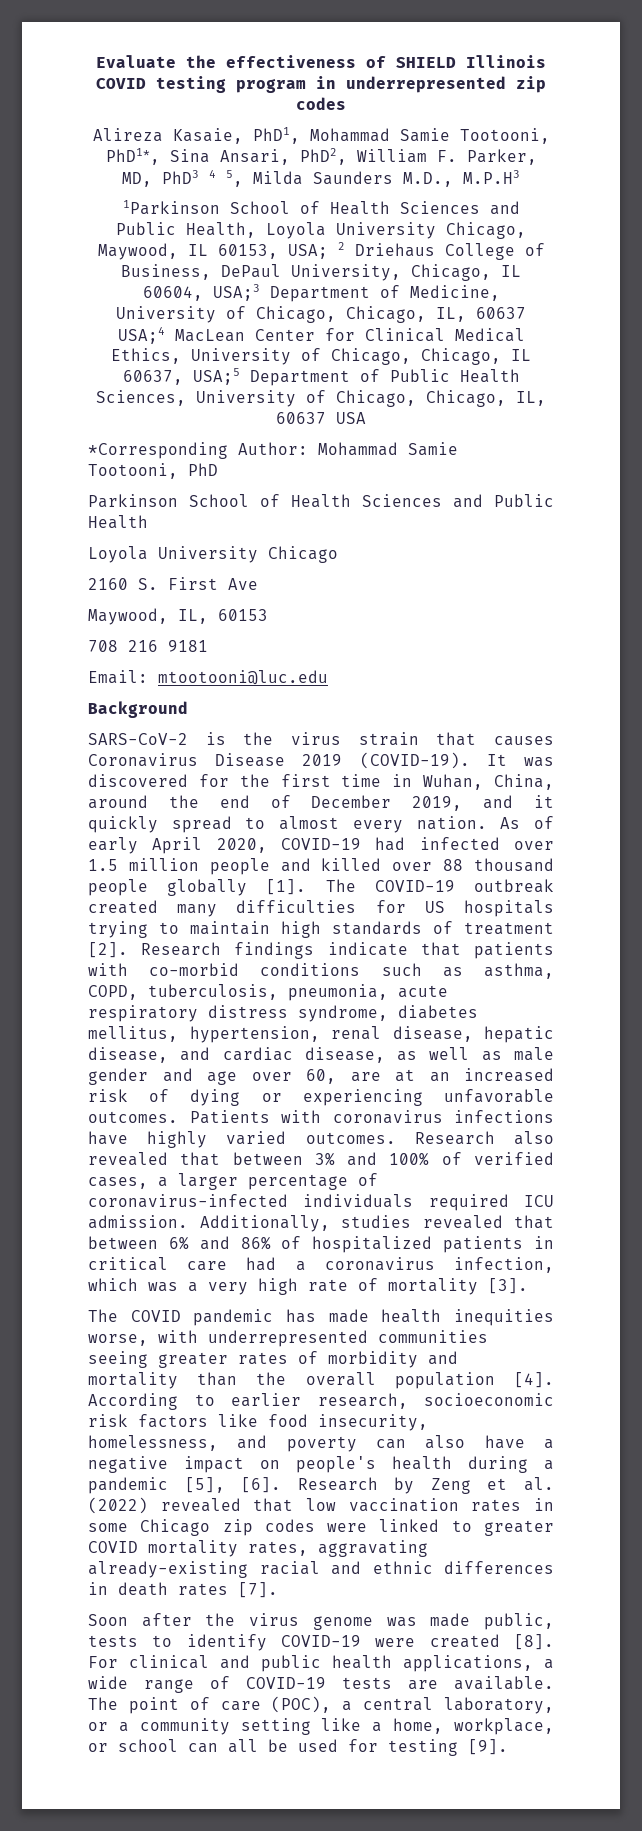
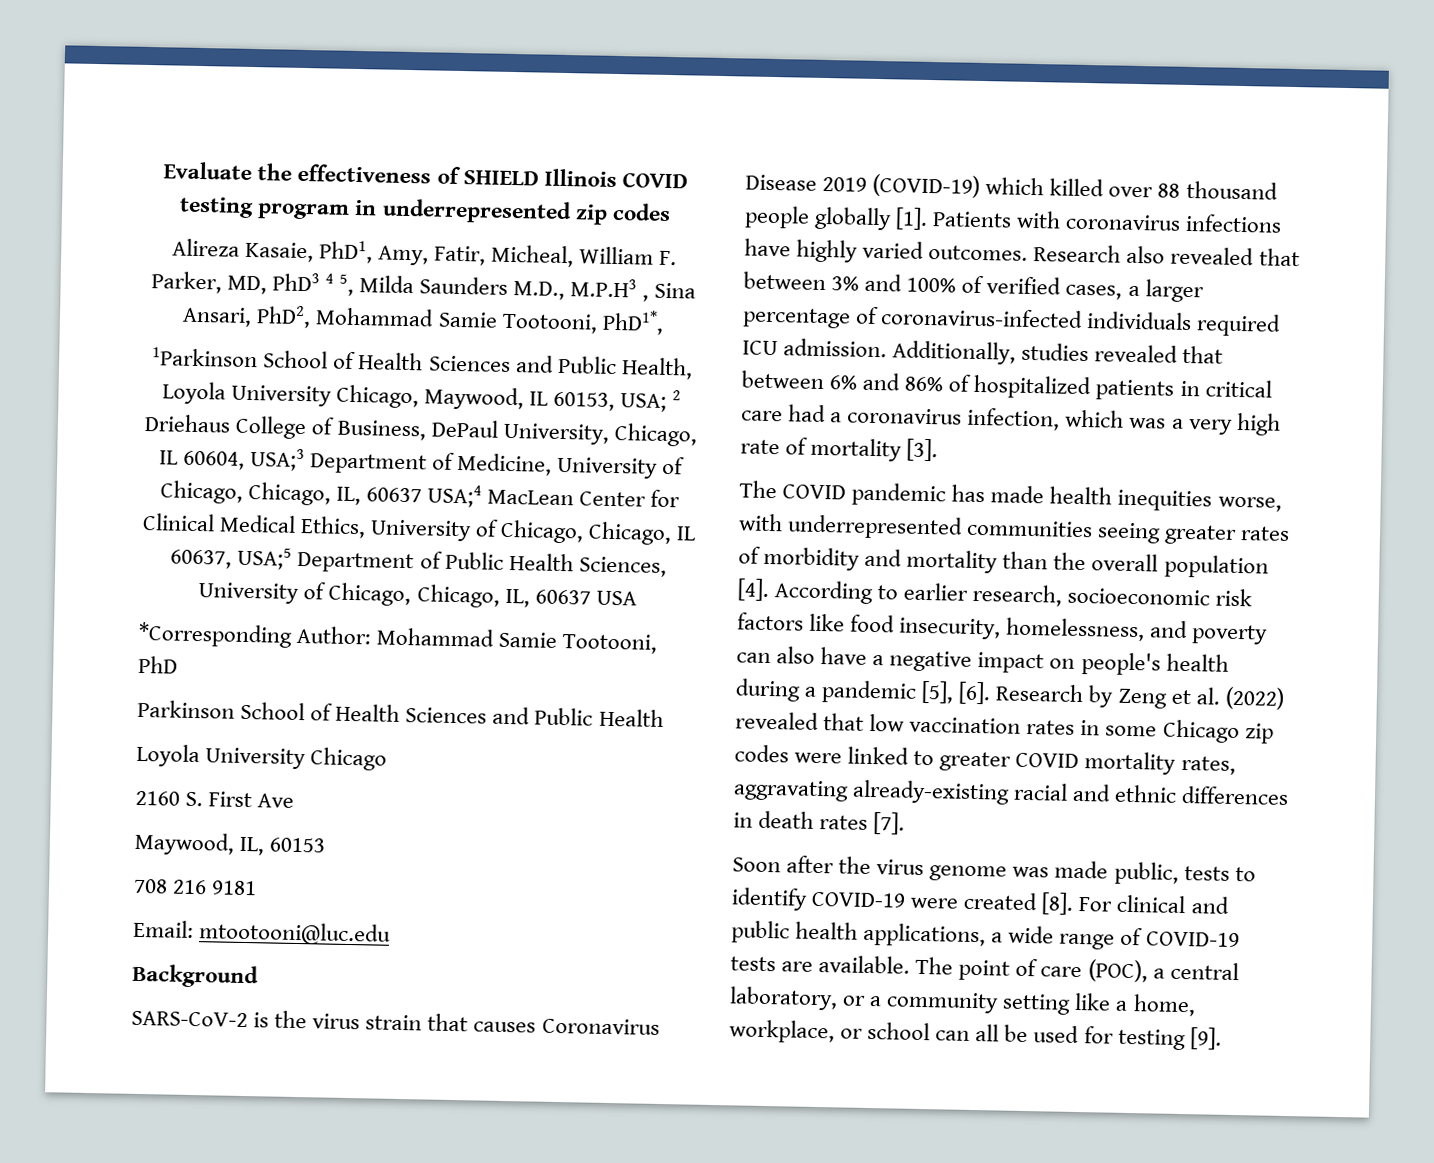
- Alireza Kasaie, PhD1, Mohammad Samie Tootooni, PhD1*, Sina Ansari, PhD2, William F. Parker, MD, PhD3 4 5, Milda Saunders M.D., M.P.H3
+ Alireza Kasaie, PhD1, Amy, Fatir, Micheal, William F. Parker, MD, PhD3 4 5, Milda Saunders M.D., M.P.H3 , Sina Ansari, PhD2, Mohammad Samie Tootooni, PhD1*,
- SARS-CoV-2 is the virus strain that causes Coronavirus Disease 2019 (COVID-19). It was discovered for the first time in Wuhan, China, around the end of December 2019, and it quickly spread to almost every nation. As of early April 2020, COVID-19 had infected over 1.5 million people and killed over 88 thousand people globally [1].
+ SARS-CoV-2 is the virus strain that causes Coronavirus Disease 2019 (COVID-19) which killed over 88 thousand people globally [1].
- The COVID-19 outbreak created many difficulties for US hospitals trying to maintain high standards of treatment [2]. Research findings indicate that patients with co-morbid conditions such as asthma, COPD, tuberculosis, pneumonia, acute respiratory distress syndrome, diabetes mellitus, hypertension, renal disease, hepatic disease, and cardiac disease, as well as male gender and age over 60, are at an increased risk of dying or experiencing unfavorable outcomes.

